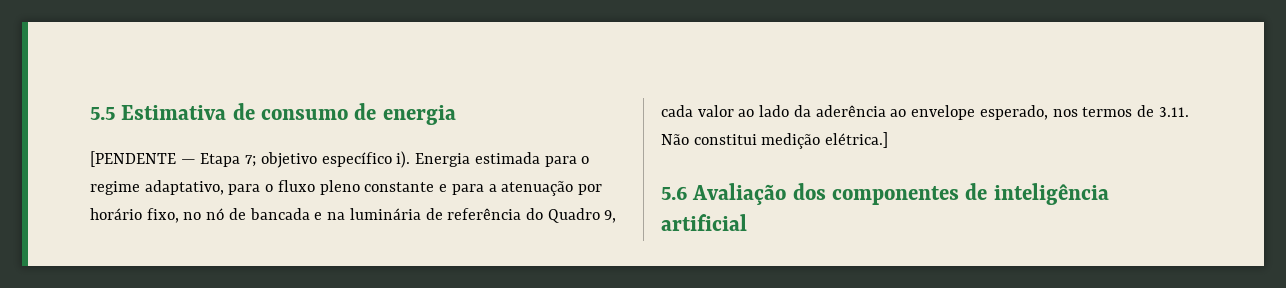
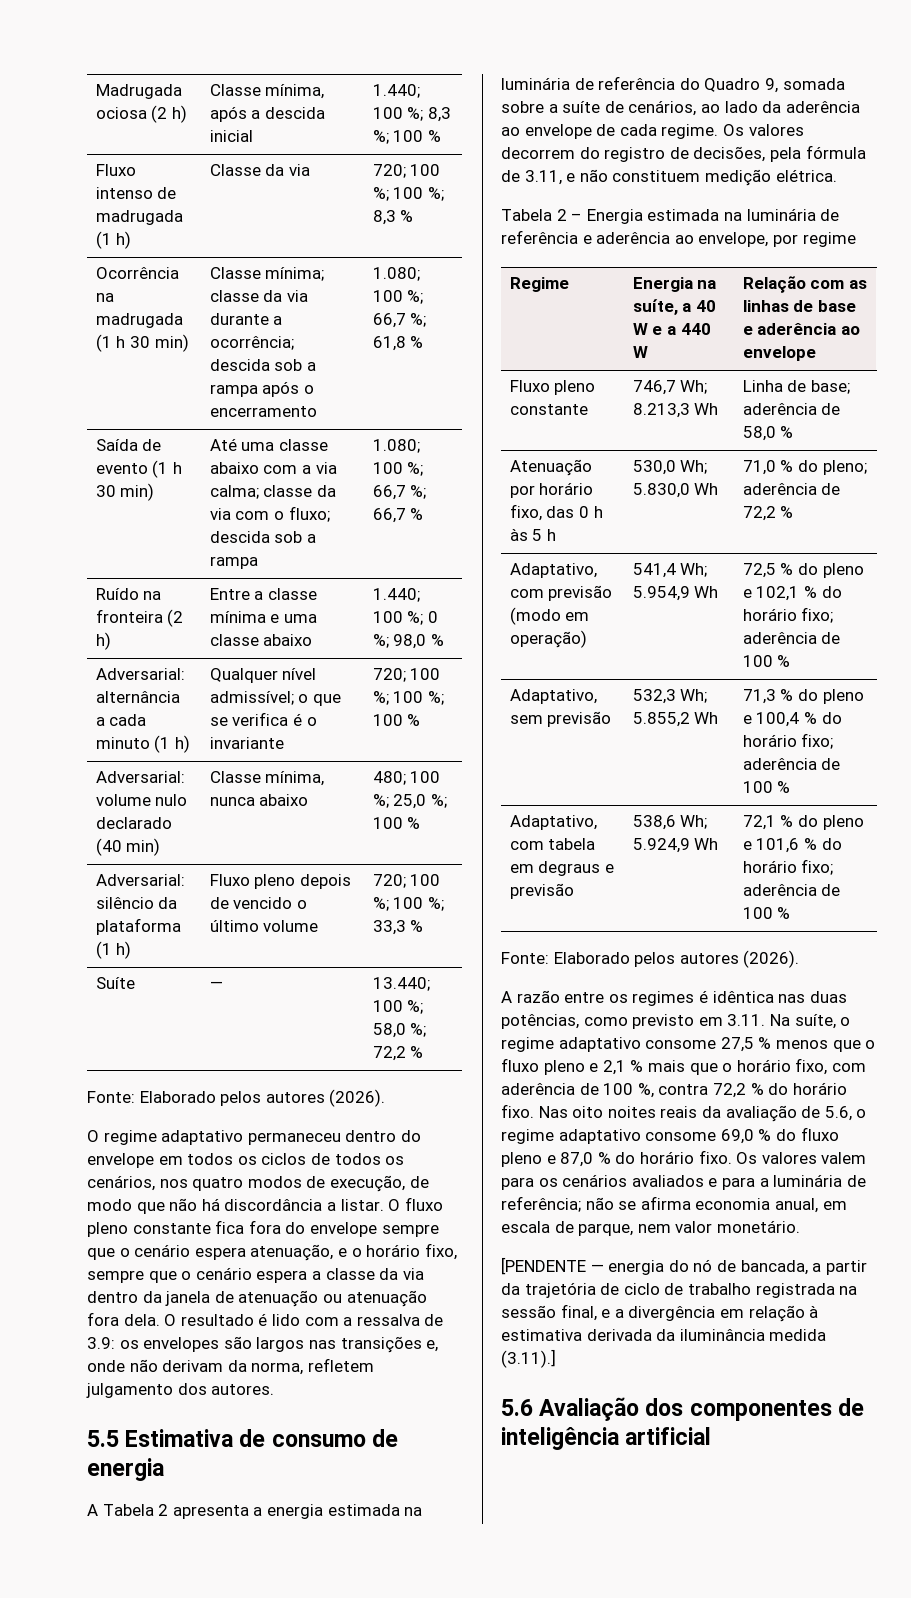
+ Madrugada ociosa (2 h) | Classe mínima, após a descida inicial | 1.440; 100 %; 8,3 %; 100 %
+ Fluxo intenso de madrugada (1 h) | Classe da via | 720; 100 %; 100 %; 8,3 %
+ Ocorrência na madrugada (1 h 30 min) | Classe mínima; classe da via durante a ocorrência; descida sob a rampa após o encerramento | 1.080; 100 %; 66,7 %; 61,8 %
+ Saída de evento (1 h 30 min) | Até uma classe abaixo com a via calma; classe da via com o fluxo; descida sob a rampa | 1.080; 100 %; 66,7 %; 66,7 %
+ Ruído na fronteira (2 h) | Entre a classe mínima e uma classe abaixo | 1.440; 100 %; 0 %; 98,0 %
+ Adversarial: alternância a cada minuto (1 h) | Qualquer nível admissível; o que se verifica é o invariante | 720; 100 %; 100 %; 100 %
+ Adversarial: volume nulo declarado (40 min) | Classe mínima, nunca abaixo | 480; 100 %; 25,0 %; 100 %
+ Adversarial: silêncio da plataforma (1 h) | Fluxo pleno depois de vencido o último volume | 720; 100 %; 100 %; 33,3 %
+ Suíte | — | 13.440; 100 %; 58,0 %; 72,2 %
+ Fonte: Elaborado pelos autores (2026).
+ O regime adaptativo permaneceu dentro do envelope em todos os ciclos de todos os cenários, nos quatro modos de execução, de modo que não há discordância a listar. O fluxo pleno constante fica fora do envelope sempre que o cenário espera atenuação, e o horário fixo, sempre que o cenário espera a classe da via dentro da janela de atenuação ou atenuação fora dela. O resultado é lido com a ressalva de 3.9: os envelopes são largos nas transições e, onde não derivam da norma, refletem julgamento dos autores.
- [PENDENTE — Etapa 7; objetivo específico i). Energia estimada para o regime adaptativo, para o fluxo pleno constante e para a atenuação por horário fixo, no nó de bancada e na luminária de referência do Quadro 9, cada valor ao lado da aderência ao envelope esperado, nos termos de 3.11. Não constitui medição elétrica.]
+ A Tabela 2 apresenta a energia estimada na luminária de referência do Quadro 9, somada sobre a suíte de cenários, ao lado da aderência ao envelope de cada regime. Os valores decorrem do registro de decisões, pela fórmula de 3.11, e não constituem medição elétrica.
+ Tabela 2 – Energia estimada na luminária de referência e aderência ao envelope, por regime
+ Regime | Energia na suíte, a 40 W e a 440 W | Relação com as linhas de base e aderência ao envelope
+ Fluxo pleno constante | 746,7 Wh; 8.213,3 Wh | Linha de base; aderência de 58,0 %
+ Atenuação por horário fixo, das 0 h às 5 h | 530,0 Wh; 5.830,0 Wh | 71,0 % do pleno; aderência de 72,2 %
+ Adaptativo, com previsão (modo em operação) | 541,4 Wh; 5.954,9 Wh | 72,5 % do pleno e 102,1 % do horário fixo; aderência de 100 %
+ Adaptativo, sem previsão | 532,3 Wh; 5.855,2 Wh | 71,3 % do pleno e 100,4 % do horário fixo; aderência de 100 %
+ Adaptativo, com tabela em degraus e previsão | 538,6 Wh; 5.924,9 Wh | 72,1 % do pleno e 101,6 % do horário fixo; aderência de 100 %
+ Fonte: Elaborado pelos autores (2026).
+ A razão entre os regimes é idêntica nas duas potências, como previsto em 3.11. Na suíte, o regime adaptativo consome 27,5 % menos que o fluxo pleno e 2,1 % mais que o horário fixo, com aderência de 100 %, contra 72,2 % do horário fixo. Nas oito noites reais da avaliação de 5.6, o regime adaptativo consome 69,0 % do fluxo pleno e 87,0 % do horário fixo. Os valores valem para os cenários avaliados e para a luminária de referência; não se afirma economia anual, em escala de parque, nem valor monetário.
+ [PENDENTE — energia do nó de bancada, a partir da trajetória de ciclo de trabalho registrada na sessão final, e a divergência em relação à estimativa derivada da iluminância medida (3.11).]

